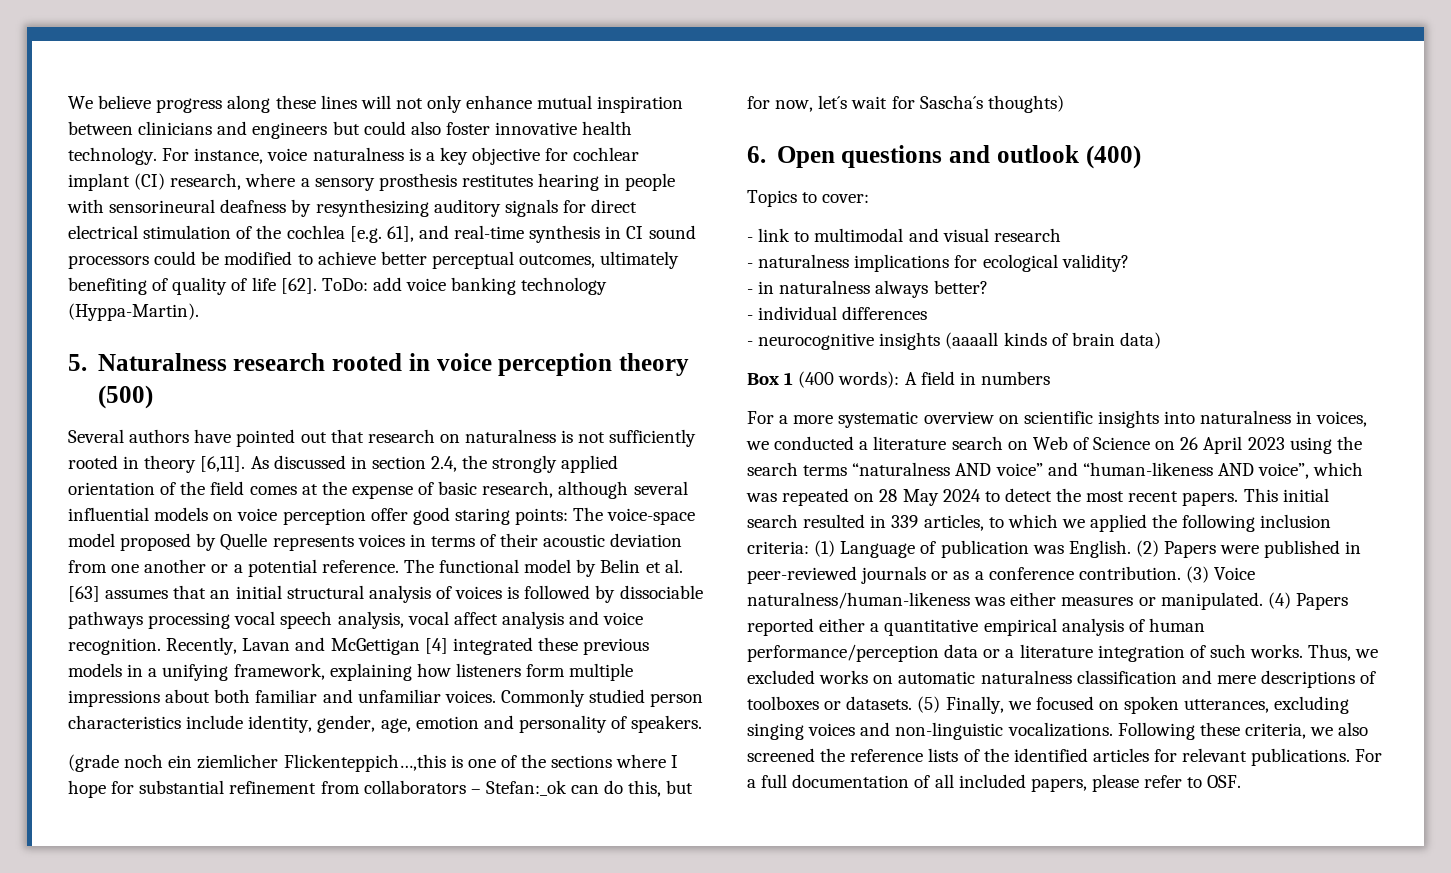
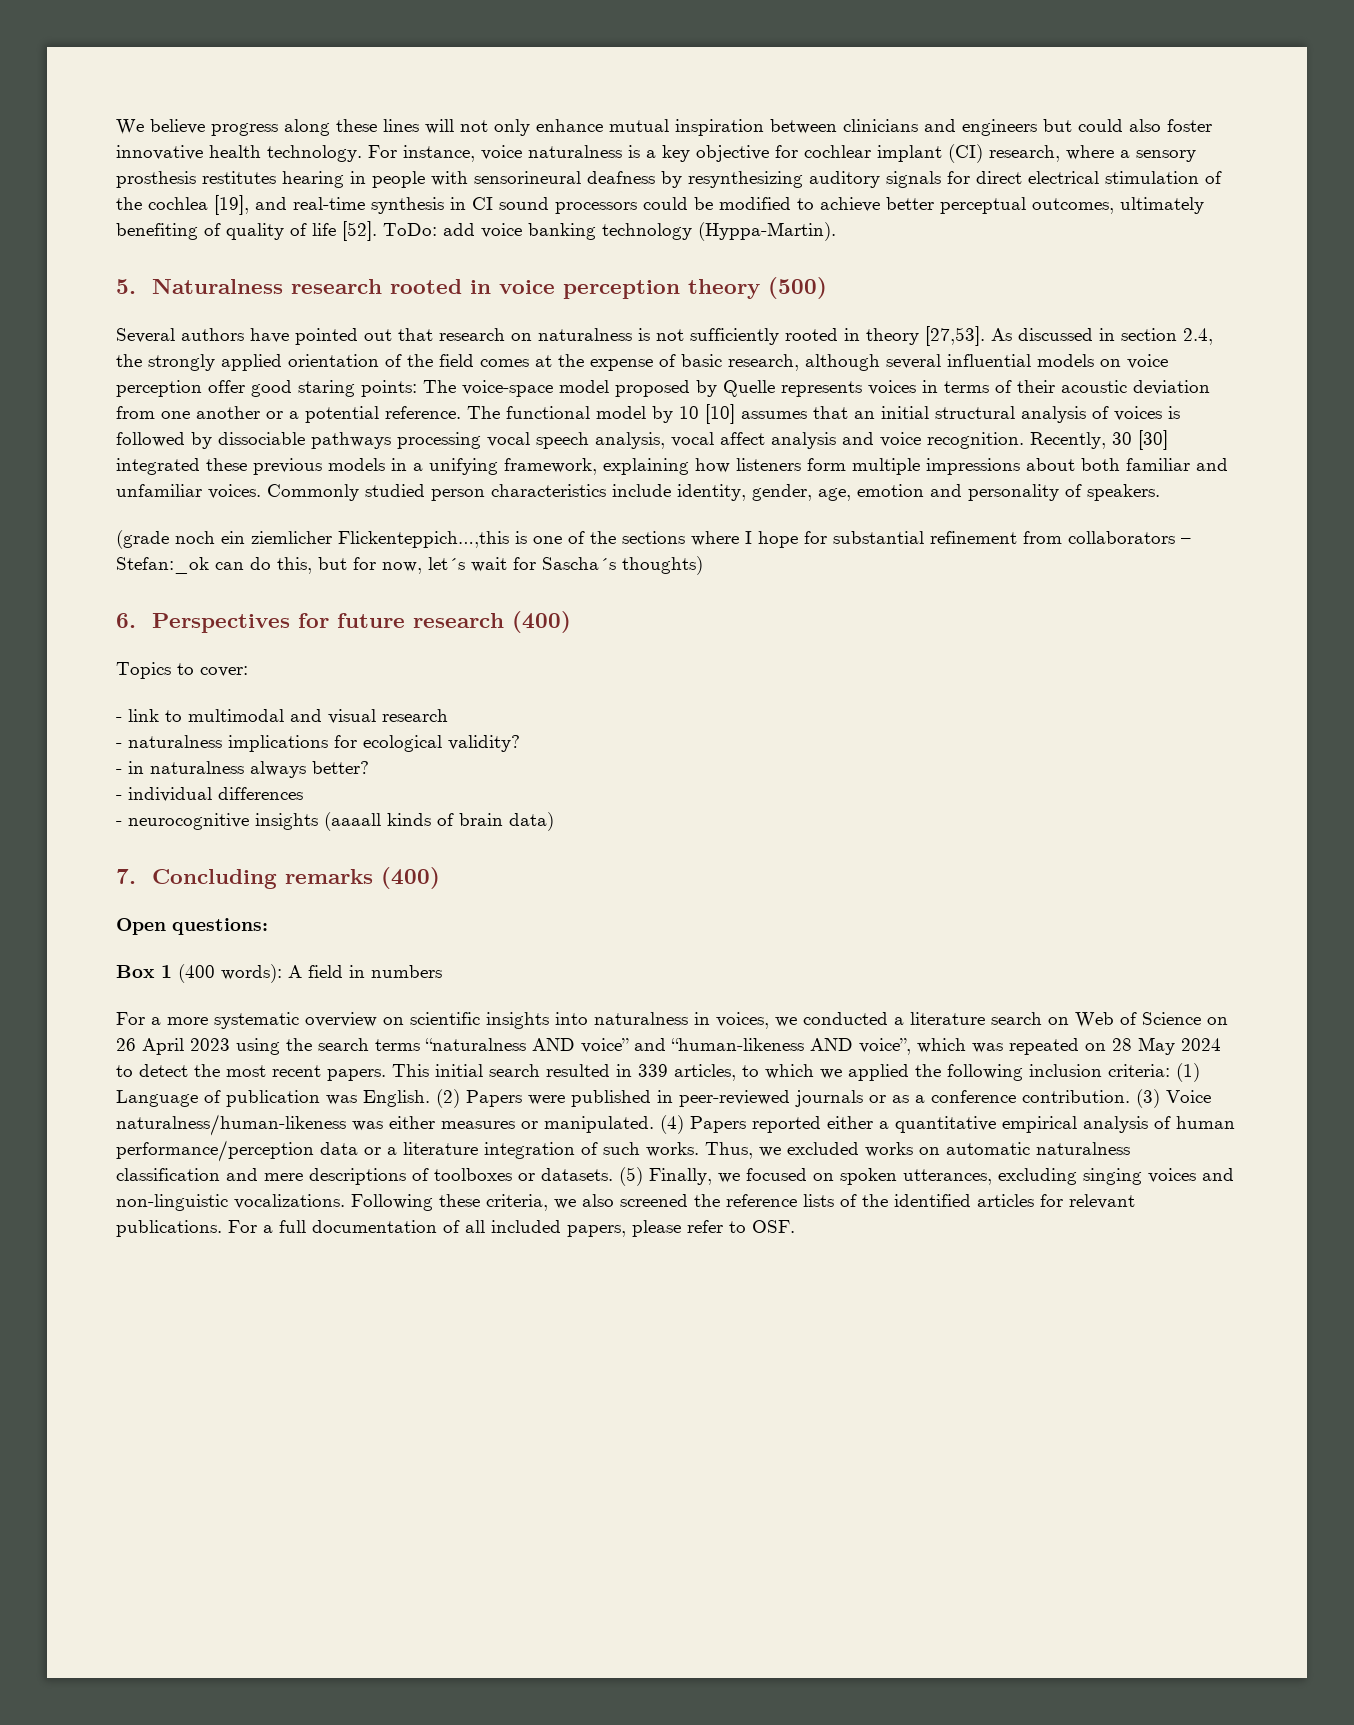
- For instance, voice naturalness is a key objective for cochlear implant (CI) research, where a sensory prosthesis restitutes hearing in people with sensorineural deafness by resynthesizing auditory signals for direct electrical stimulation of the cochlea [e.g. 61], and real-time synthesis in CI sound processors could be modified to achieve better perceptual outcomes, ultimately benefiting of quality of life [62].
+ For instance, voice naturalness is a key objective for cochlear implant (CI) research, where a sensory prosthesis restitutes hearing in people with sensorineural deafness by resynthesizing auditory signals for direct electrical stimulation of the cochlea [19], and real-time synthesis in CI sound processors could be modified to achieve better perceptual outcomes, ultimately benefiting of quality of life [52].
- Several authors have pointed out that research on naturalness is not sufficiently rooted in theory [6,11].
+ Several authors have pointed out that research on naturalness is not sufficiently rooted in theory [27,53].
- The functional model by Belin et al. [63] assumes that an initial structural analysis of voices is followed by dissociable pathways processing vocal speech analysis, vocal affect analysis and voice recognition.
+ The functional model by 10 [10] assumes that an initial structural analysis of voices is followed by dissociable pathways processing vocal speech analysis, vocal affect analysis and voice recognition.
- Recently, Lavan and McGettigan [4] integrated these previous models in a unifying framework, explaining how listeners form multiple impressions about both familiar and unfamiliar voices.
+ Recently, 30 [30] integrated these previous models in a unifying framework, explaining how listeners form multiple impressions about both familiar and unfamiliar voices.
- 6. Open questions and outlook (400)
+ 6. Perspectives for future research (400)
+ 7. Concluding remarks (400)
+ Open questions:

